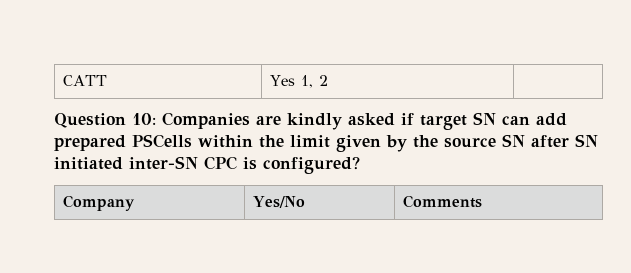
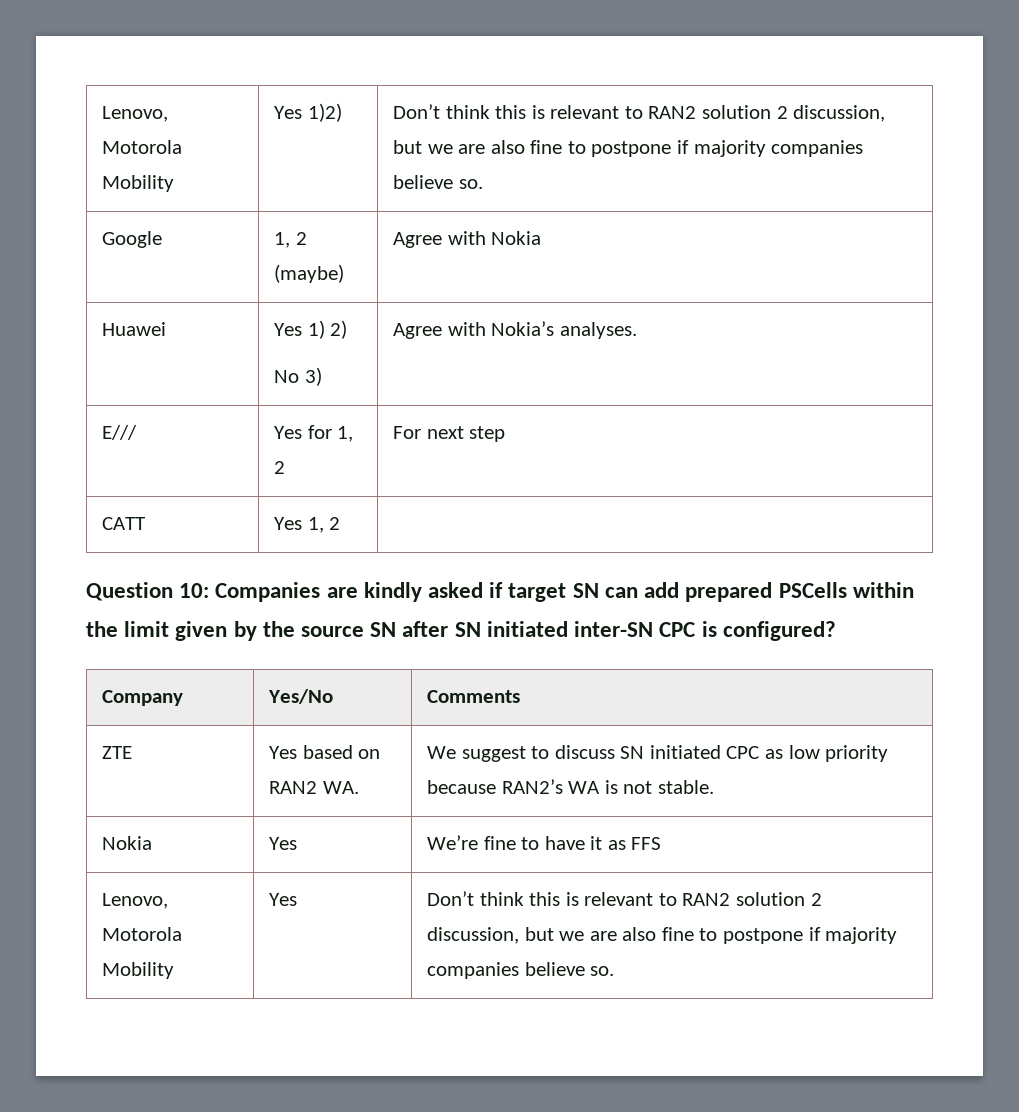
+ Lenovo, Motorola Mobility | Yes 1)2) | Don’t think this is relevant to RAN2 solution 2 discussion, but we are also fine to postpone if majority companies believe so.
+ Google | 1, 2 (maybe) | Agree with Nokia
+ Huawei | Yes 1) 2)
+ No 3) | Agree with Nokia’s analyses.
+ E/// | Yes for 1, 2 | For next step
+ ZTE | Yes based on RAN2 WA. | We suggest to discuss SN initiated CPC as low priority because RAN2’s WA is not stable.
+ Nokia | Yes | We’re fine to have it as FFS
+ Lenovo, Motorola Mobility | Yes | Don’t think this is relevant to RAN2 solution 2 discussion, but we are also fine to postpone if majority companies believe so.

